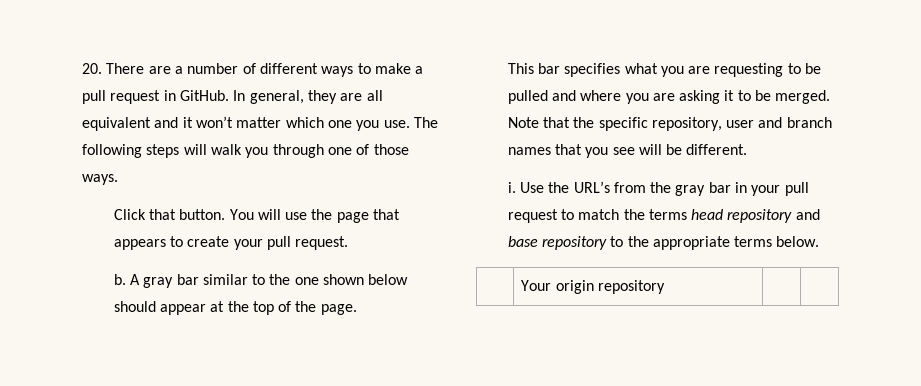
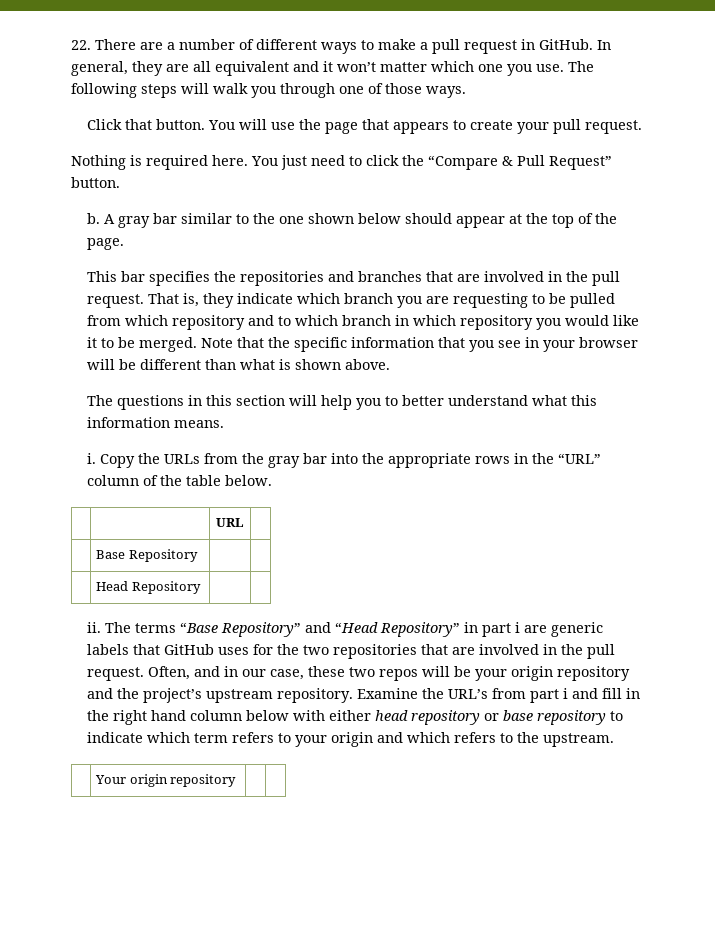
- 20. There are a number of different ways to make a pull request in GitHub.
+ 22. There are a number of different ways to make a pull request in GitHub.
+ Nothing is required here. You just need to click the “Compare & Pull Request” button.
- This bar specifies what you are requesting to be pulled and where you are asking it to be merged.
+ This bar specifies the repositories and branches that are involved in the pull request. That is, they indicate which branch you are requesting to be pulled from which repository and to which branch in which repository you would like it to be merged.
- Note that the specific repository, user and branch names that you see will be different.
- i. Use the URL’s from the gray bar in your pull request to match the terms head repository and base repository to the appropriate terms below.
+ Note that the specific information that you see in your browser will be different than what is shown above.
+ The questions in this section will help you to better understand what this information means.
+ i. Copy the URLs from the gray bar into the appropriate rows in the “URL” column of the table below.
+ | | URL |
+ | Base Repository | |
+ | Head Repository | |
+ ii. The terms “Base Repository” and “Head Repository” in part i are generic labels that GitHub uses for the two repositories that are involved in the pull request. Often, and in our case, these two repos will be your origin repository and the project’s upstream repository. Examine the URL’s from part i and fill in the right hand column below with either head repository or base repository to indicate which term refers to your origin and which refers to the upstream.

